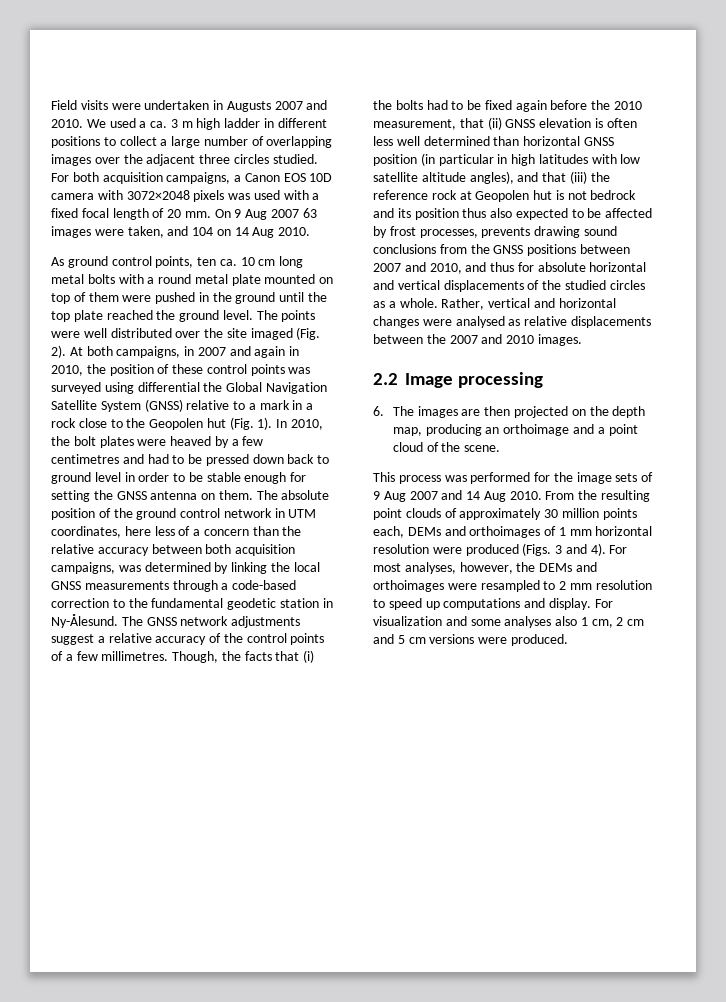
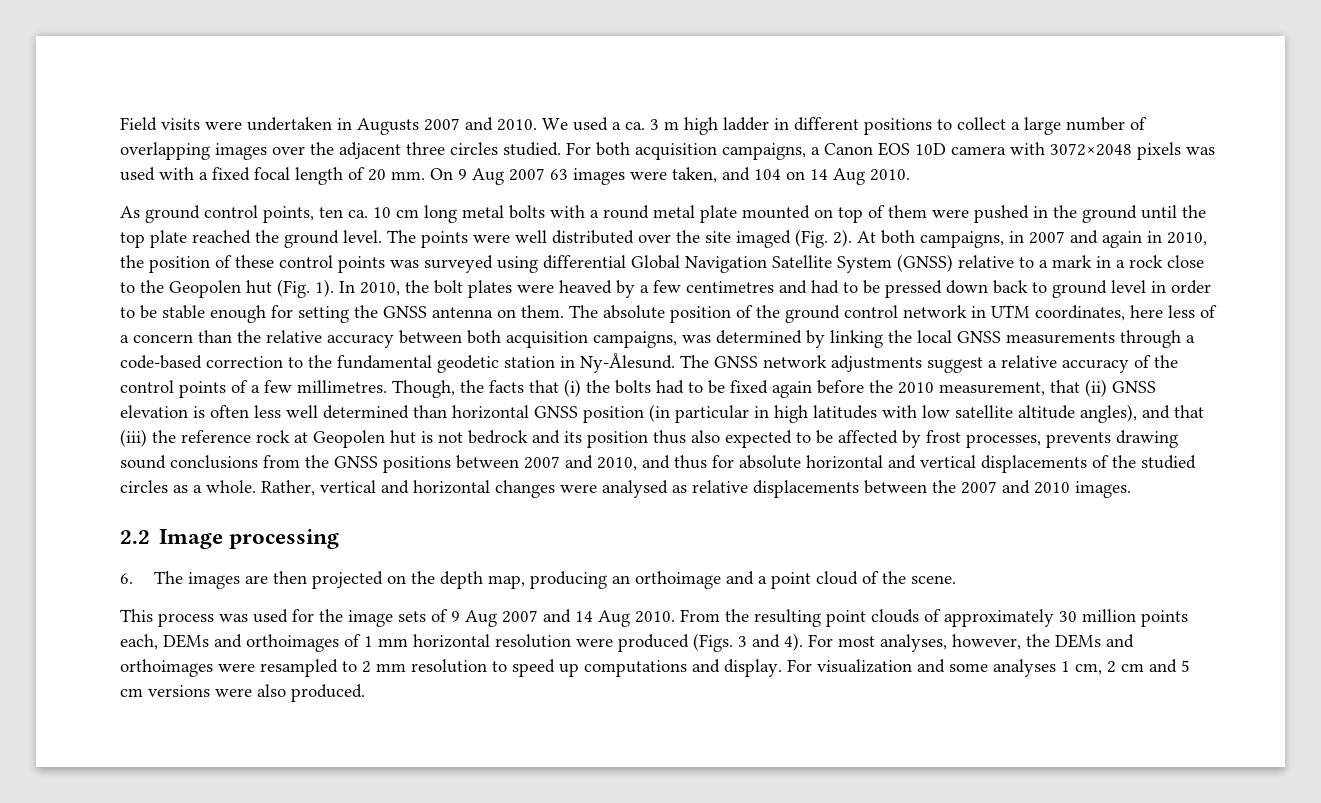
- At both campaigns, in 2007 and again in 2010, the position of these control points was surveyed using differential the Global Navigation Satellite System (GNSS) relative to a mark in a rock close to the Geopolen hut (Fig. 1).
+ At both campaigns, in 2007 and again in 2010, the position of these control points was surveyed using differential Global Navigation Satellite System (GNSS) relative to a mark in a rock close to the Geopolen hut (Fig. 1).
- This process was performed for the image sets of 9 Aug 2007 and 14 Aug 2010.
+ This process was used for the image sets of 9 Aug 2007 and 14 Aug 2010.
- For visualization and some analyses also 1 cm, 2 cm and 5 cm versions were produced.
+ For visualization and some analyses 1 cm, 2 cm and 5 cm versions were also produced.

